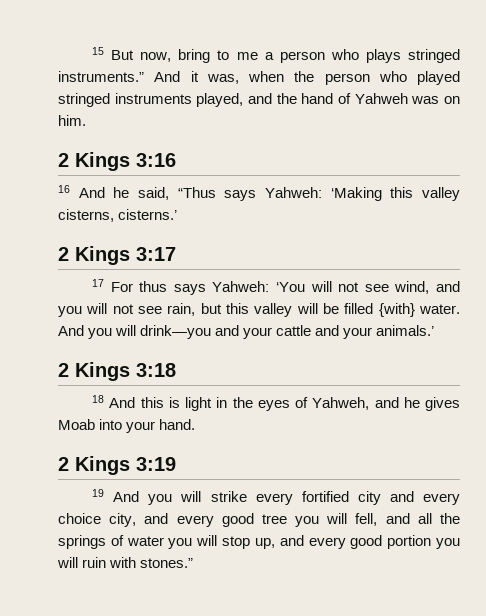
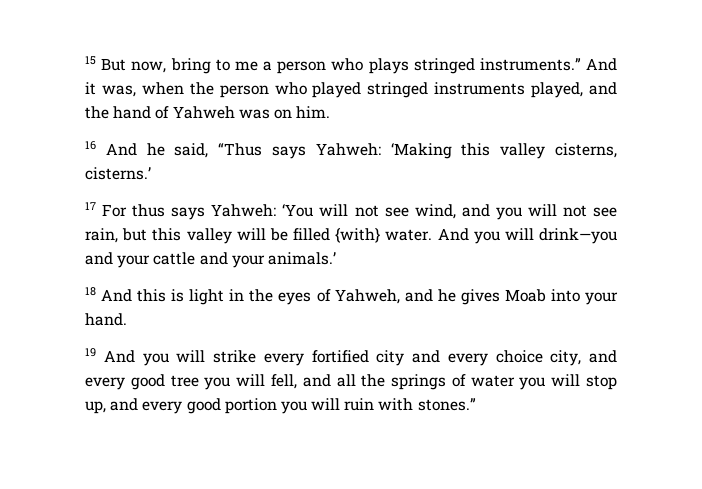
- 2 Kings 3:16
- 2 Kings 3:17
- 2 Kings 3:18
- 2 Kings 3:19

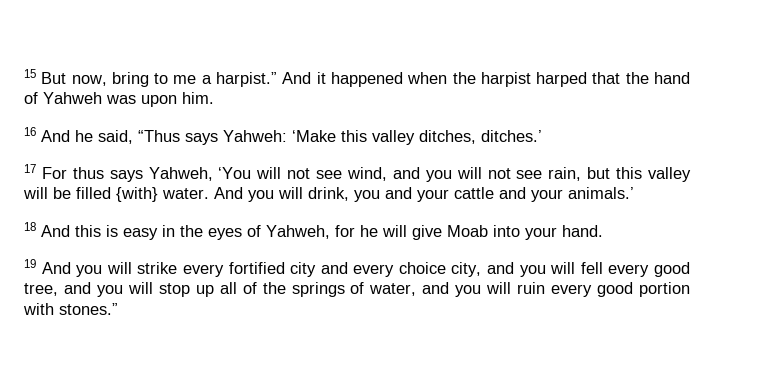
- 15 But now, bring to me a person who plays stringed instruments.”
+ 15 But now, bring to me a harpist.”
- And it was, when the person who played stringed instruments played, and the hand of Yahweh was on him.
+ And it happened when the harpist harped that the hand of Yahweh was upon him.
- 16 And he said, “Thus says Yahweh: ‘Making this valley cisterns, cisterns.’
+ 16 And he said, “Thus says Yahweh: ‘Make this valley ditches, ditches.’
- 17 For thus says Yahweh: ‘You will not see wind, and you will not see rain, but this valley will be filled {with} water.
+ 17 For thus says Yahweh, ‘You will not see wind, and you will not see rain, but this valley will be filled {with} water.
- And you will drink—you and your cattle and your animals.’
+ And you will drink, you and your cattle and your animals.’
- 18 And this is light in the eyes of Yahweh, and he gives Moab into your hand.
+ 18 And this is easy in the eyes of Yahweh, for he will give Moab into your hand.
- 19 And you will strike every fortified city and every choice city, and every good tree you will fell, and all the springs of water you will stop up, and every good portion you will ruin with stones.”
+ 19 And you will strike every fortified city and every choice city, and you will fell every good tree, and you will stop up all of the springs of water, and you will ruin every good portion with stones.”

